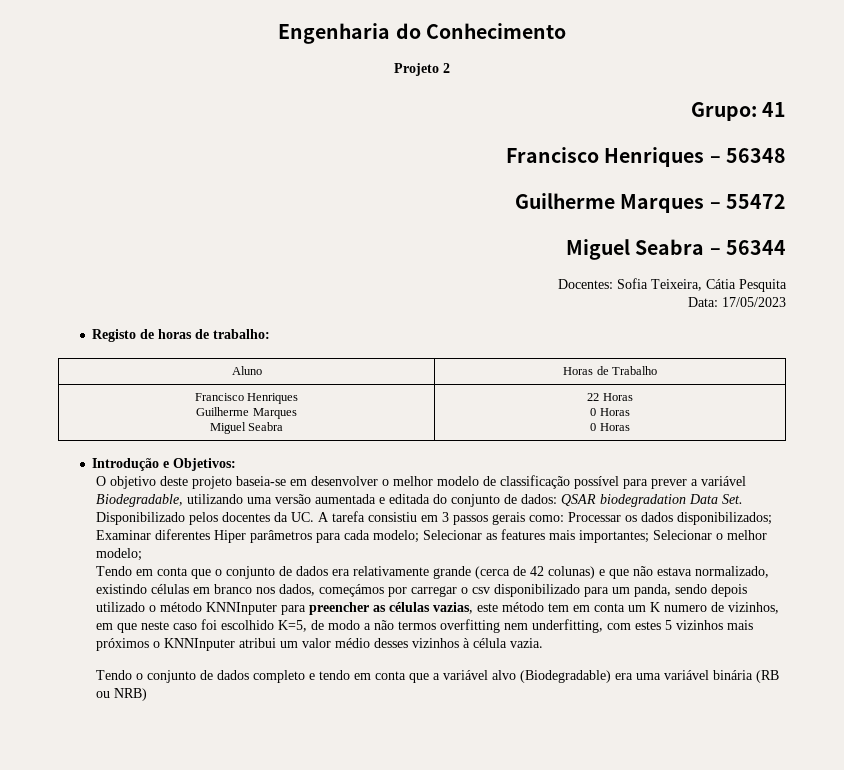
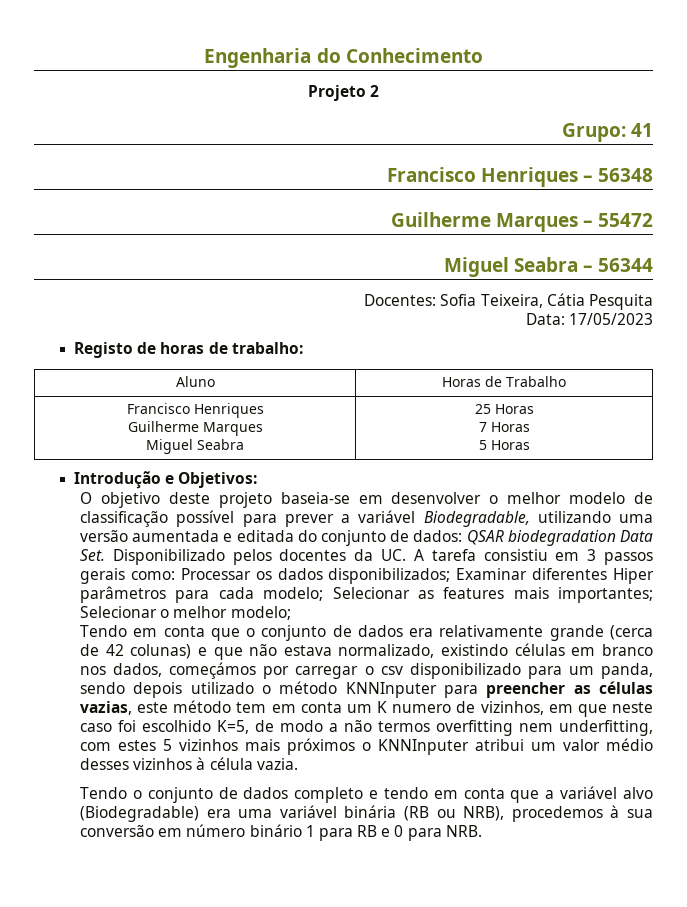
  Aluno | Horas de Trabalho
  Francisco Henriques
  Guilherme Marques
- Miguel Seabra | 22 Horas
- 0 Horas
- 0 Horas
+ Miguel Seabra | 25 Horas
+ 7 Horas
+ 5 Horas
- Tendo o conjunto de dados completo e tendo em conta que a variável alvo (Biodegradable) era uma variável binária (RB ou NRB)
+ Tendo o conjunto de dados completo e tendo em conta que a variável alvo (Biodegradable) era uma variável binária (RB ou NRB), procedemos à sua conversão em número binário 1 para RB e 0 para NRB.

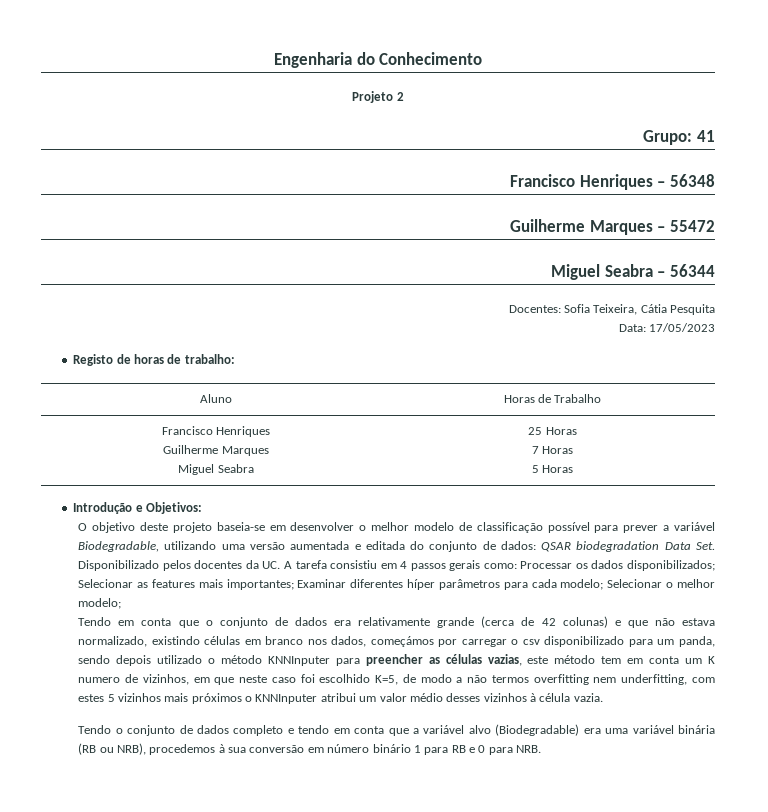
- O objetivo deste projeto baseia-se em desenvolver o melhor modelo de classificação possível para prever a variável Biodegradable, utilizando uma versão aumentada e editada do conjunto de dados: QSAR biodegradation Data Set. Disponibilizado pelos docentes da UC. A tarefa consistiu em 3 passos gerais como: Processar os dados disponibilizados; Examinar diferentes Hiper parâmetros para cada modelo; Selecionar as features mais importantes; Selecionar o melhor modelo;
+ O objetivo deste projeto baseia-se em desenvolver o melhor modelo de classificação possível para prever a variável Biodegradable, utilizando uma versão aumentada e editada do conjunto de dados: QSAR biodegradation Data Set. Disponibilizado pelos docentes da UC. A tarefa consistiu em 4 passos gerais como: Processar os dados disponibilizados; Selecionar as features mais importantes; Examinar diferentes híper parâmetros para cada modelo; Selecionar o melhor modelo;

